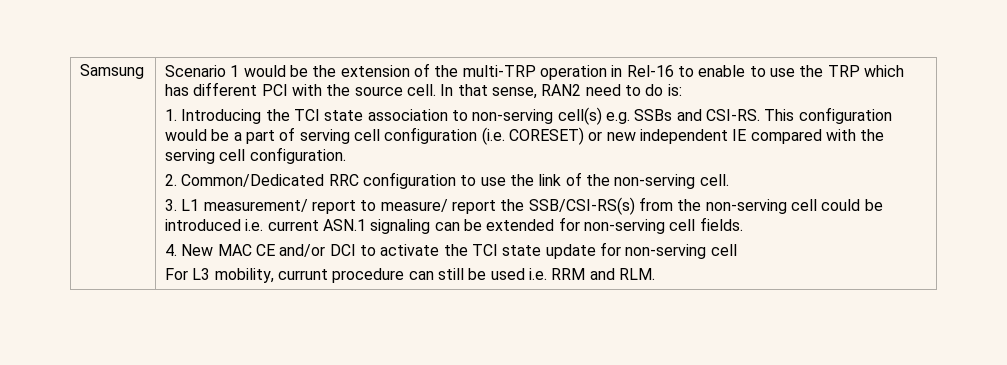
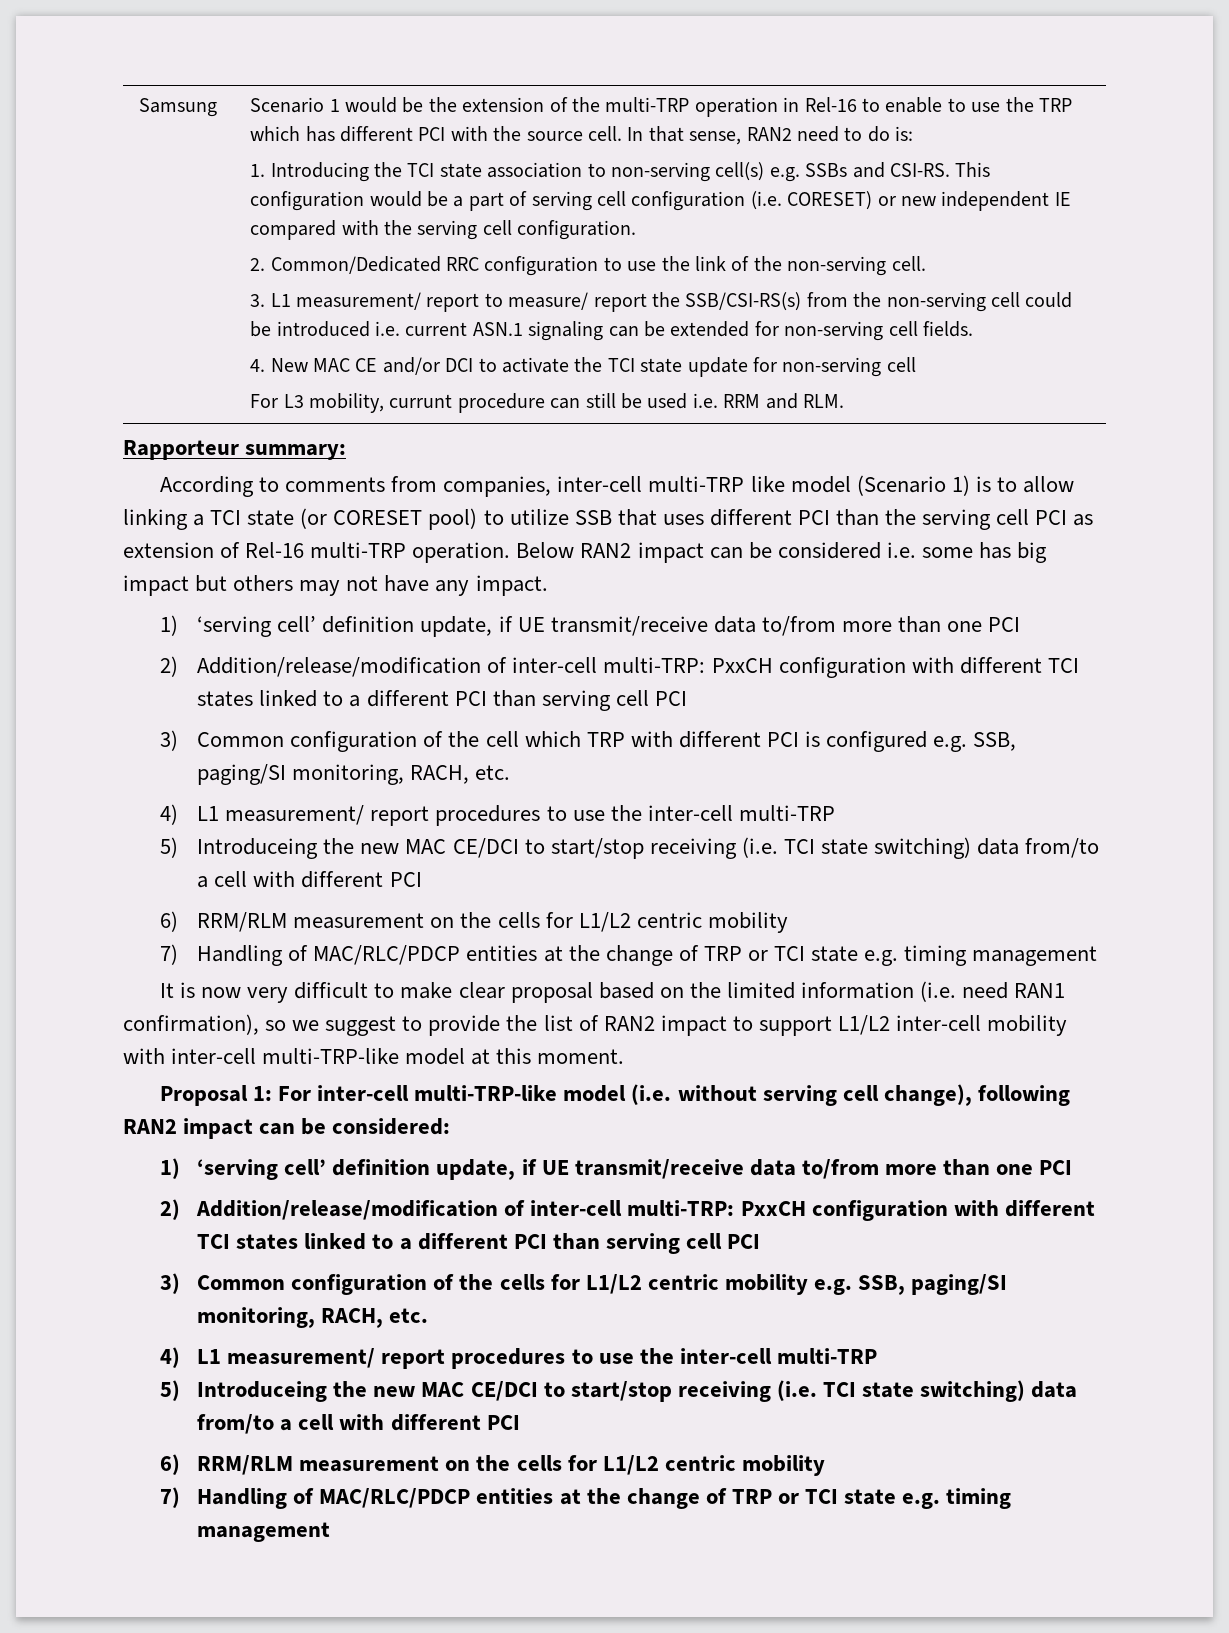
+ Rapporteur summary:
+ According to comments from companies, inter-cell multi-TRP like model (Scenario 1) is to allow linking a TCI state (or CORESET pool) to utilize SSB that uses different PCI than the serving cell PCI as extension of Rel-16 multi-TRP operation. Below RAN2 impact can be considered i.e. some has big impact but others may not have any impact.
+ 1) ‘serving cell’ definition update, if UE transmit/receive data to/from more than one PCI
+ 2) Addition/release/modification of inter-cell multi-TRP: PxxCH configuration with different TCI states linked to a different PCI than serving cell PCI
+ 3) Common configuration of the cell which TRP with different PCI is configured e.g. SSB, paging/SI monitoring, RACH, etc.
+ 4) L1 measurement/ report procedures to use the inter-cell multi-TRP
+ 5) Introduceing the new MAC CE/DCI to start/stop receiving (i.e. TCI state switching) data from/to a cell with different PCI
+ 6) RRM/RLM measurement on the cells for L1/L2 centric mobility
+ 7) Handling of MAC/RLC/PDCP entities at the change of TRP or TCI state e.g. timing management
+ It is now very difficult to make clear proposal based on the limited information (i.e. need RAN1 confirmation), so we suggest to provide the list of RAN2 impact to support L1/L2 inter-cell mobility with inter-cell multi-TRP-like model at this moment.
+ Proposal 1: For inter-cell multi-TRP-like model (i.e. without serving cell change), following RAN2 impact can be considered:
+ 1) ‘serving cell’ definition update, if UE transmit/receive data to/from more than one PCI
+ 2) Addition/release/modification of inter-cell multi-TRP: PxxCH configuration with different TCI states linked to a different PCI than serving cell PCI
+ 3) Common configuration of the cells for L1/L2 centric mobility e.g. SSB, paging/SI monitoring, RACH, etc.
+ 4) L1 measurement/ report procedures to use the inter-cell multi-TRP
+ 5) Introduceing the new MAC CE/DCI to start/stop receiving (i.e. TCI state switching) data from/to a cell with different PCI
+ 6) RRM/RLM measurement on the cells for L1/L2 centric mobility
+ 7) Handling of MAC/RLC/PDCP entities at the change of TRP or TCI state e.g. timing management

